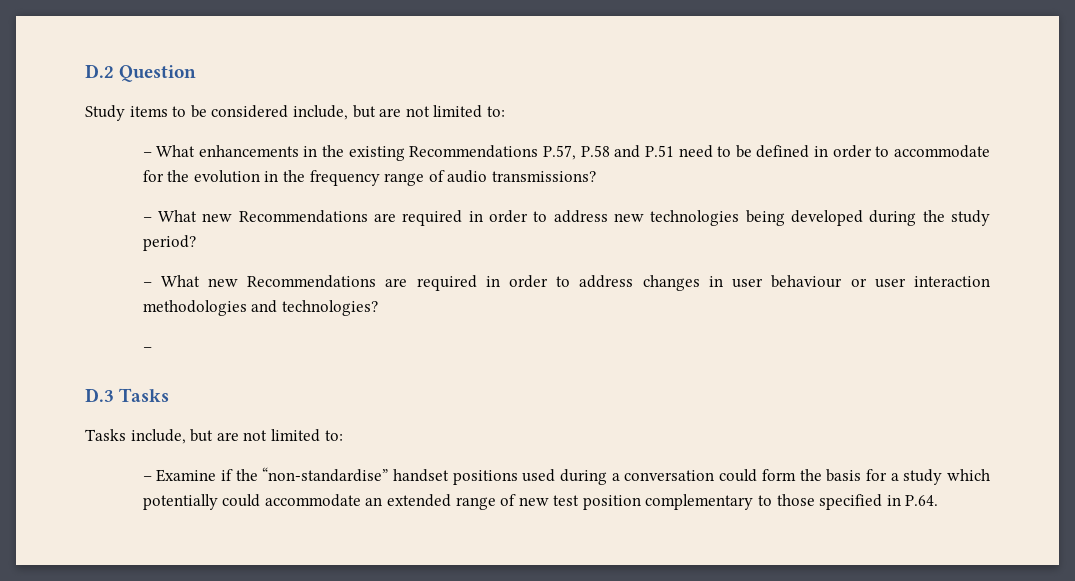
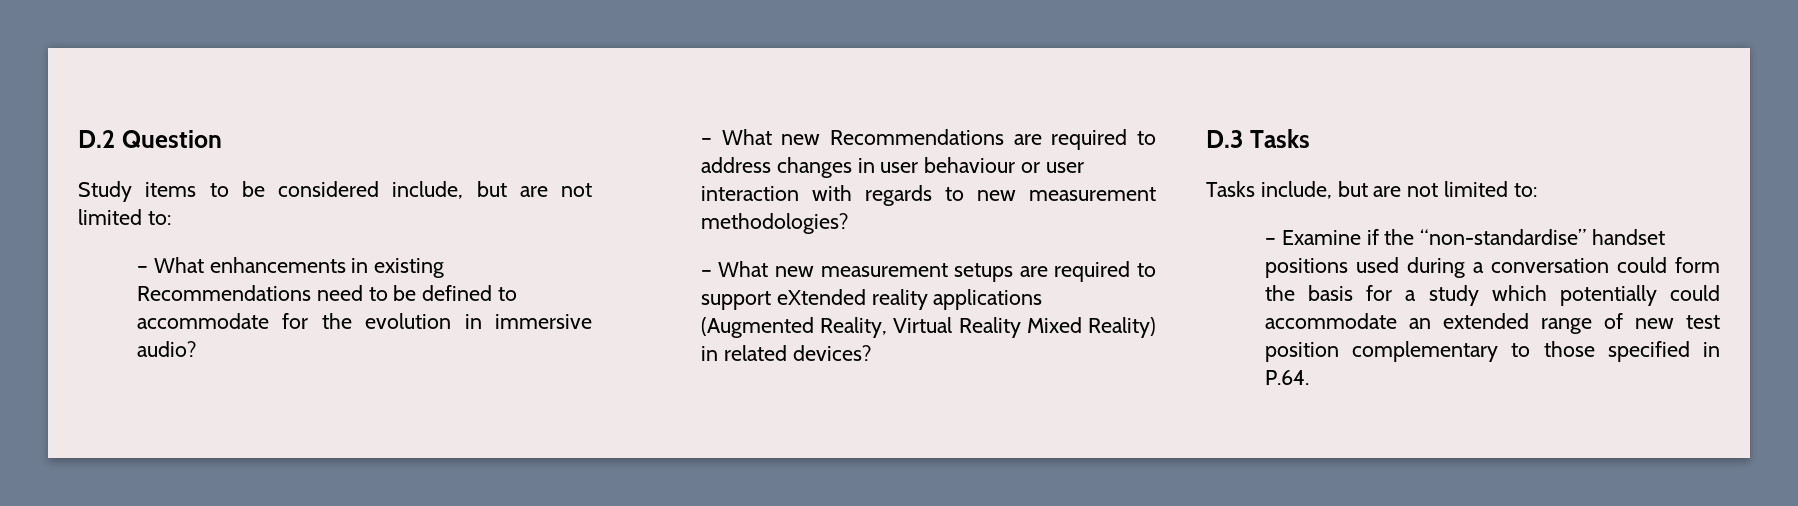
- – What enhancements in the existing Recommendations P.57, P.58 and P.51 need to be defined in order to accommodate for the evolution in the frequency range of audio transmissions?
- – What new Recommendations are required in order to address new technologies being developed during the study period?
- – What new Recommendations are required in order to address changes in user behaviour or user interaction methodologies and technologies?
- –
+ – What enhancements in existing Recommendations need to be defined to accommodate for the evolution in immersive audio?
+ – What new Recommendations are required to address changes in user behaviour or user interaction with regards to new measurement methodologies?
+ – What new measurement setups are required to support eXtended reality applications (Augmented Reality, Virtual Reality Mixed Reality) in related devices?

